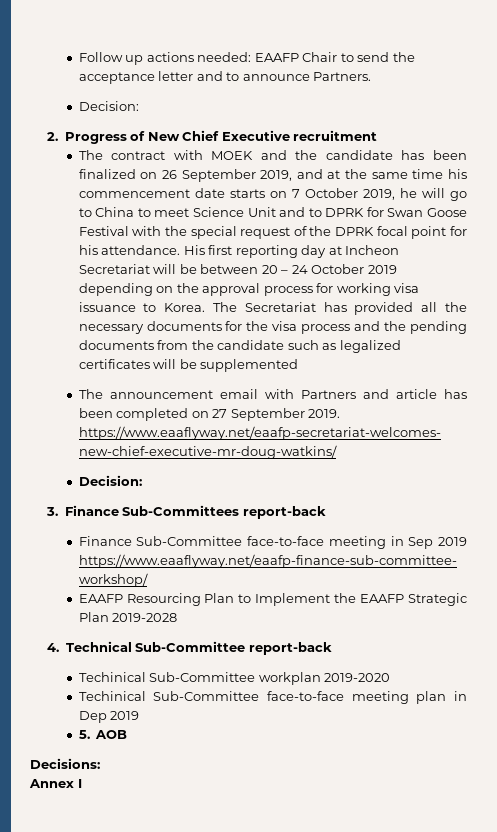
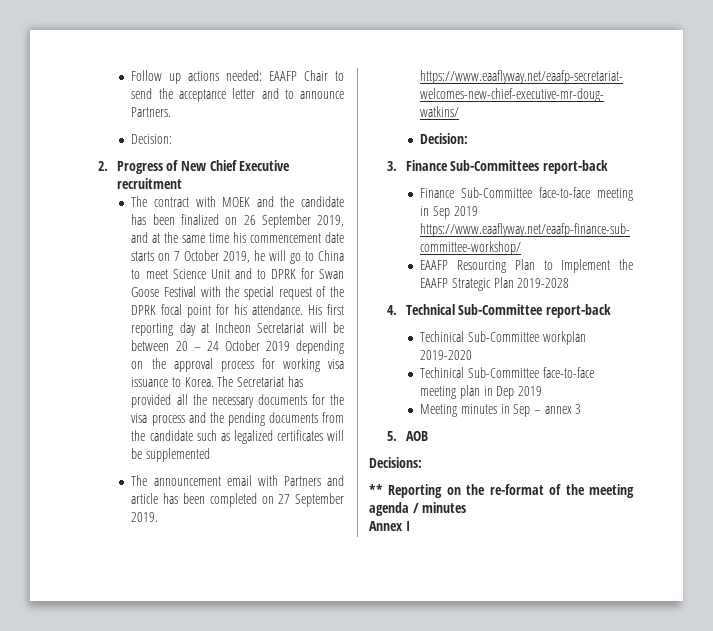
+ Meeting minutes in Sep – annex 3
  5. AOB
  Decisions:
+ ** Reporting on the re-format of the meeting agenda / minutes

